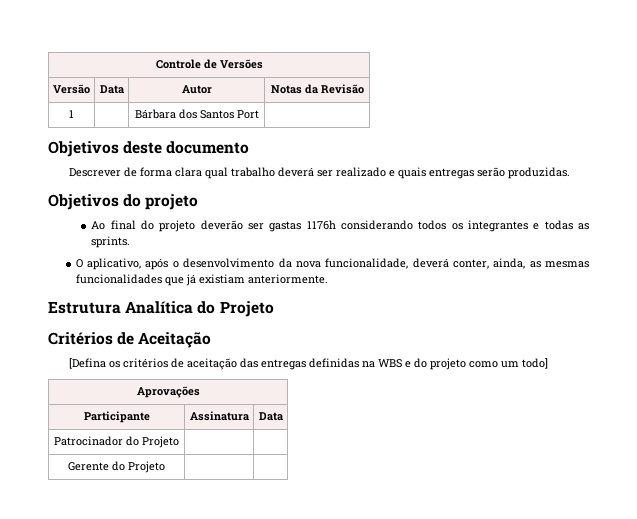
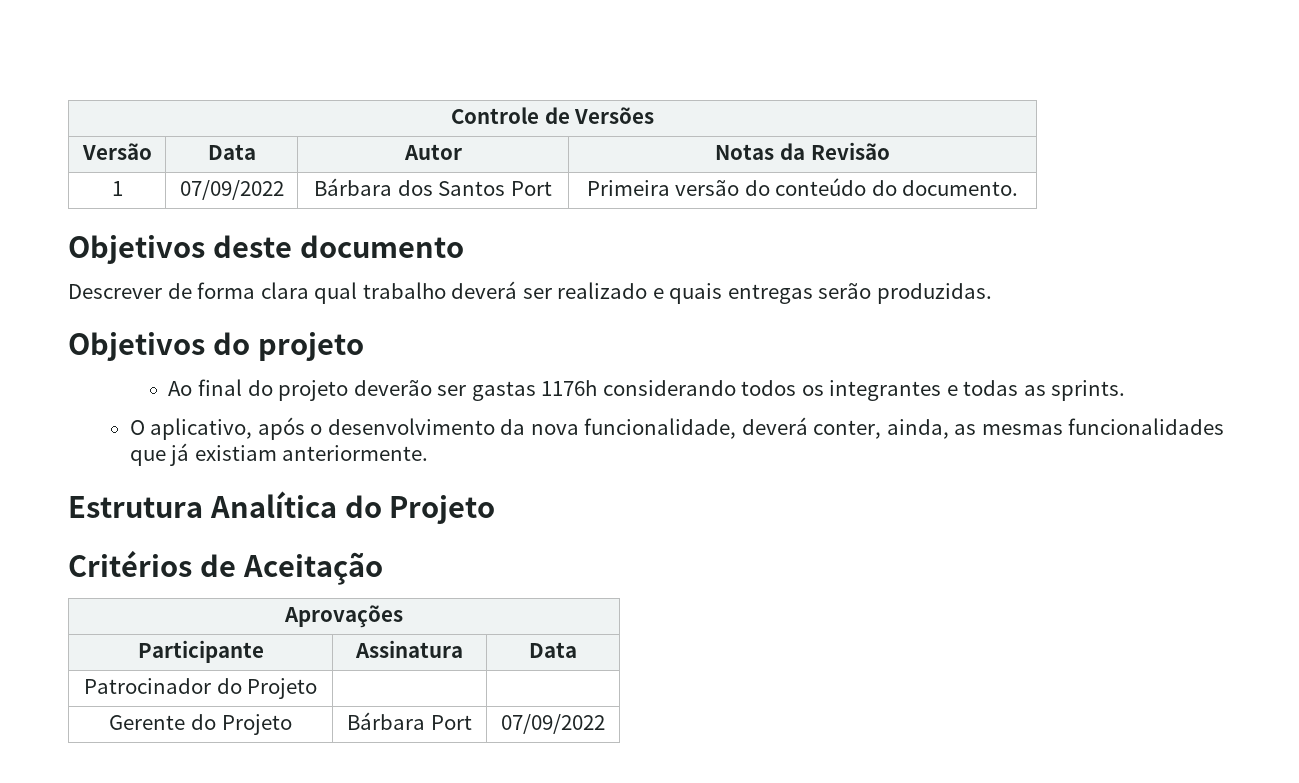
- 1 | | Bárbara dos Santos Port |
+ 1 | 07/09/2022 | Bárbara dos Santos Port | Primeira versão do conteúdo do documento.
- [Defina os critérios de aceitação das entregas definidas na WBS e do projeto como um todo]
- Gerente do Projeto | |
+ Gerente do Projeto | Bárbara Port | 07/09/2022

